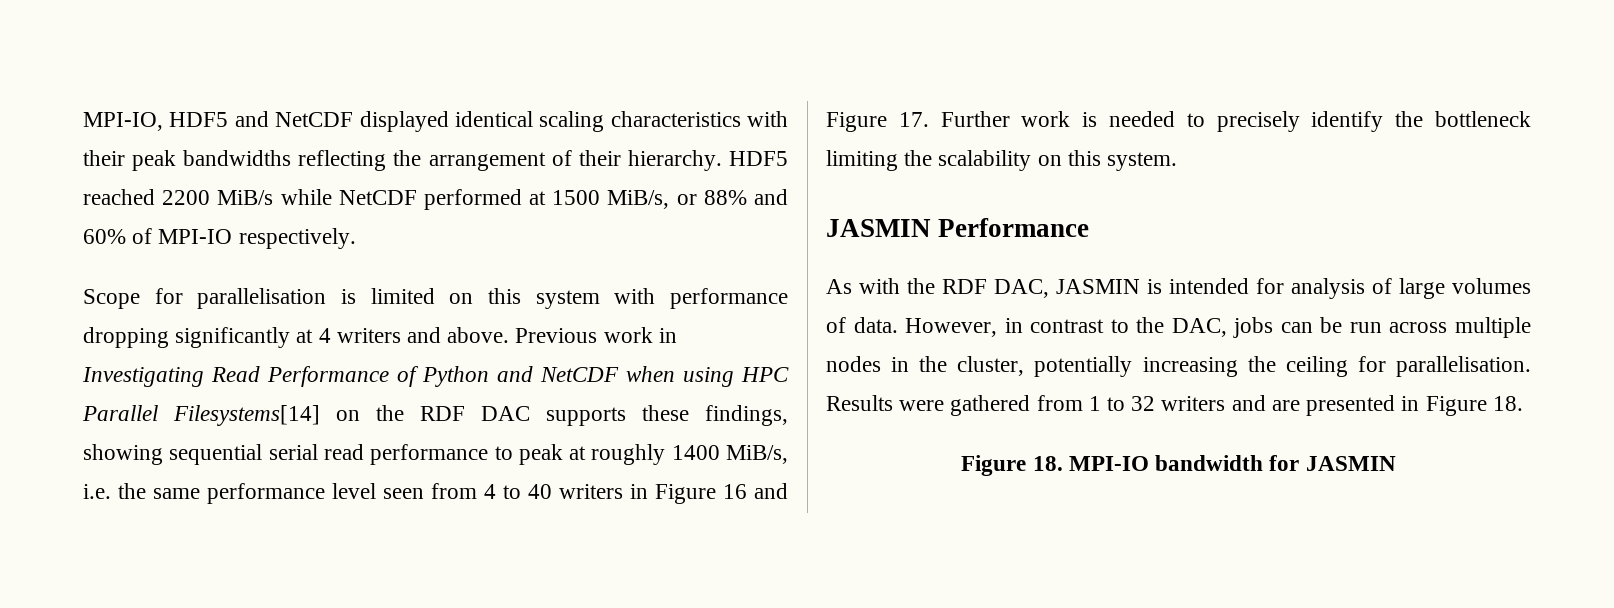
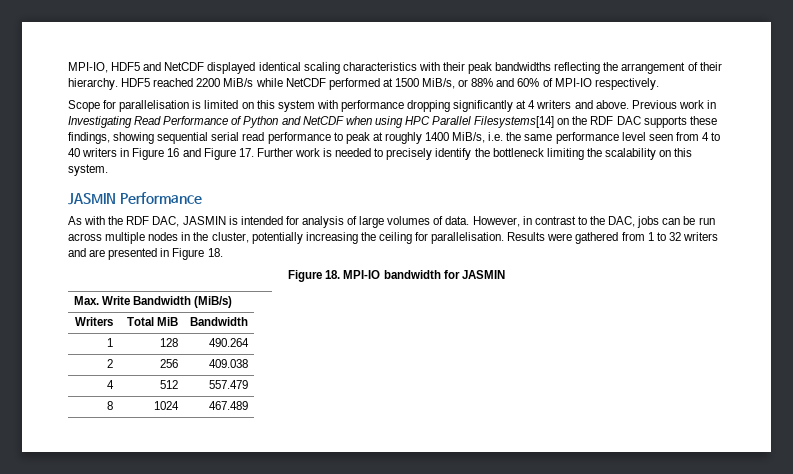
+ Max. Write Bandwidth (MiB/s)
+ Writers | Total MiB | Bandwidth
+ 1 | 128 | 490.264
+ 2 | 256 | 409.038
+ 4 | 512 | 557.479
+ 8 | 1024 | 467.489

